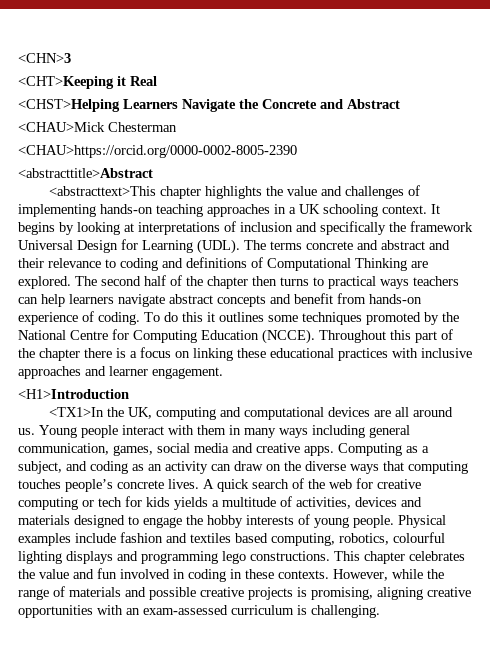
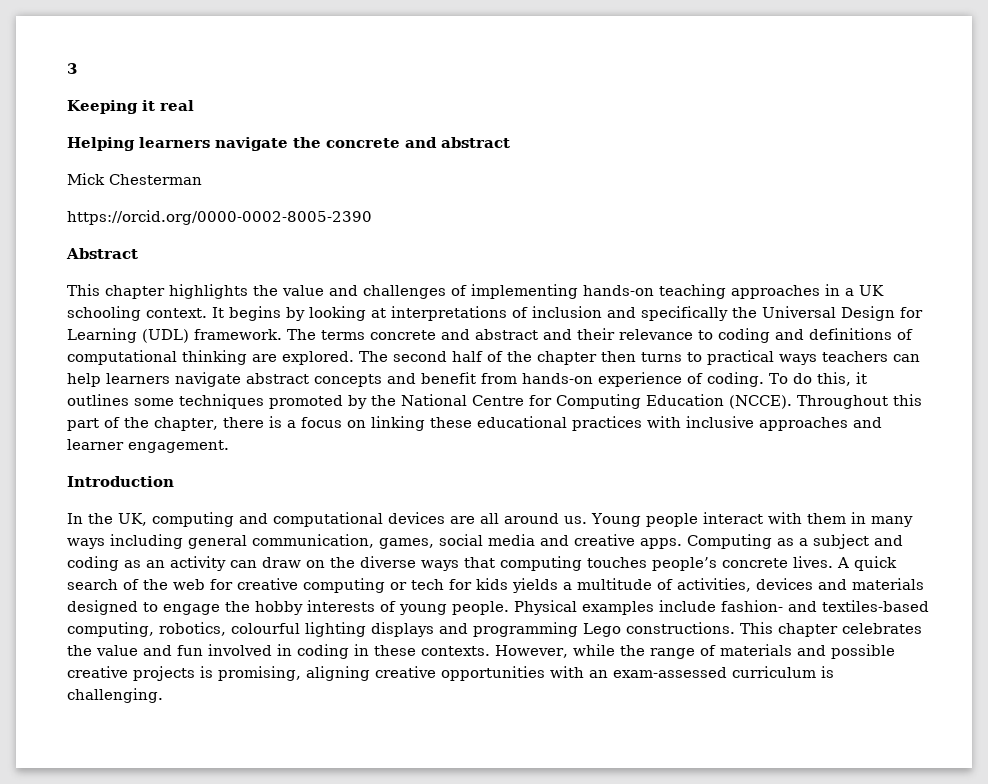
- <CHN>3
- <CHT>Keeping it Real
- <CHST>Helping Learners Navigate the Concrete and Abstract
- <CHAU>Mick Chesterman
- <CHAU>https://orcid.org/0000-0002-8005-2390
- <abstracttitle>Abstract
- <abstracttext>This chapter highlights the value and challenges of implementing hands-on teaching approaches in a UK schooling context.
+ 3
+ Keeping it real
+ Helping learners navigate the concrete and abstract
+ Mick Chesterman
+ https://orcid.org/0000-0002-8005-2390
+ Abstract
+ This chapter highlights the value and challenges of implementing hands-on teaching approaches in a UK schooling context.
- It begins by looking at interpretations of inclusion and specifically the framework Universal Design for Learning (UDL).
+ It begins by looking at interpretations of inclusion and specifically the Universal Design for Learning (UDL) framework.
- The terms concrete and abstract and their relevance to coding and definitions of Computational Thinking are explored.
+ The terms concrete and abstract and their relevance to coding and definitions of computational thinking are explored.
- To do this it outlines some techniques promoted by the National Centre for Computing Education (NCCE).
+ To do this, it outlines some techniques promoted by the National Centre for Computing Education (NCCE).
- Throughout this part of the chapter there is a focus on linking these educational practices with inclusive approaches and learner engagement.
+ Throughout this part of the chapter, there is a focus on linking these educational practices with inclusive approaches and learner engagement.
- <H1>Introduction
- <TX1>In the UK, computing and computational devices are all around us.
+ Introduction
+ In the UK, computing and computational devices are all around us.
- Computing as a subject, and coding as an activity can draw on the diverse ways that computing touches people’s concrete lives.
+ Computing as a subject and coding as an activity can draw on the diverse ways that computing touches people’s concrete lives.
- Physical examples include fashion and textiles based computing, robotics, colourful lighting displays and programming lego constructions.
+ Physical examples include fashion- and textiles-based computing, robotics, colourful lighting displays and programming Lego constructions.

